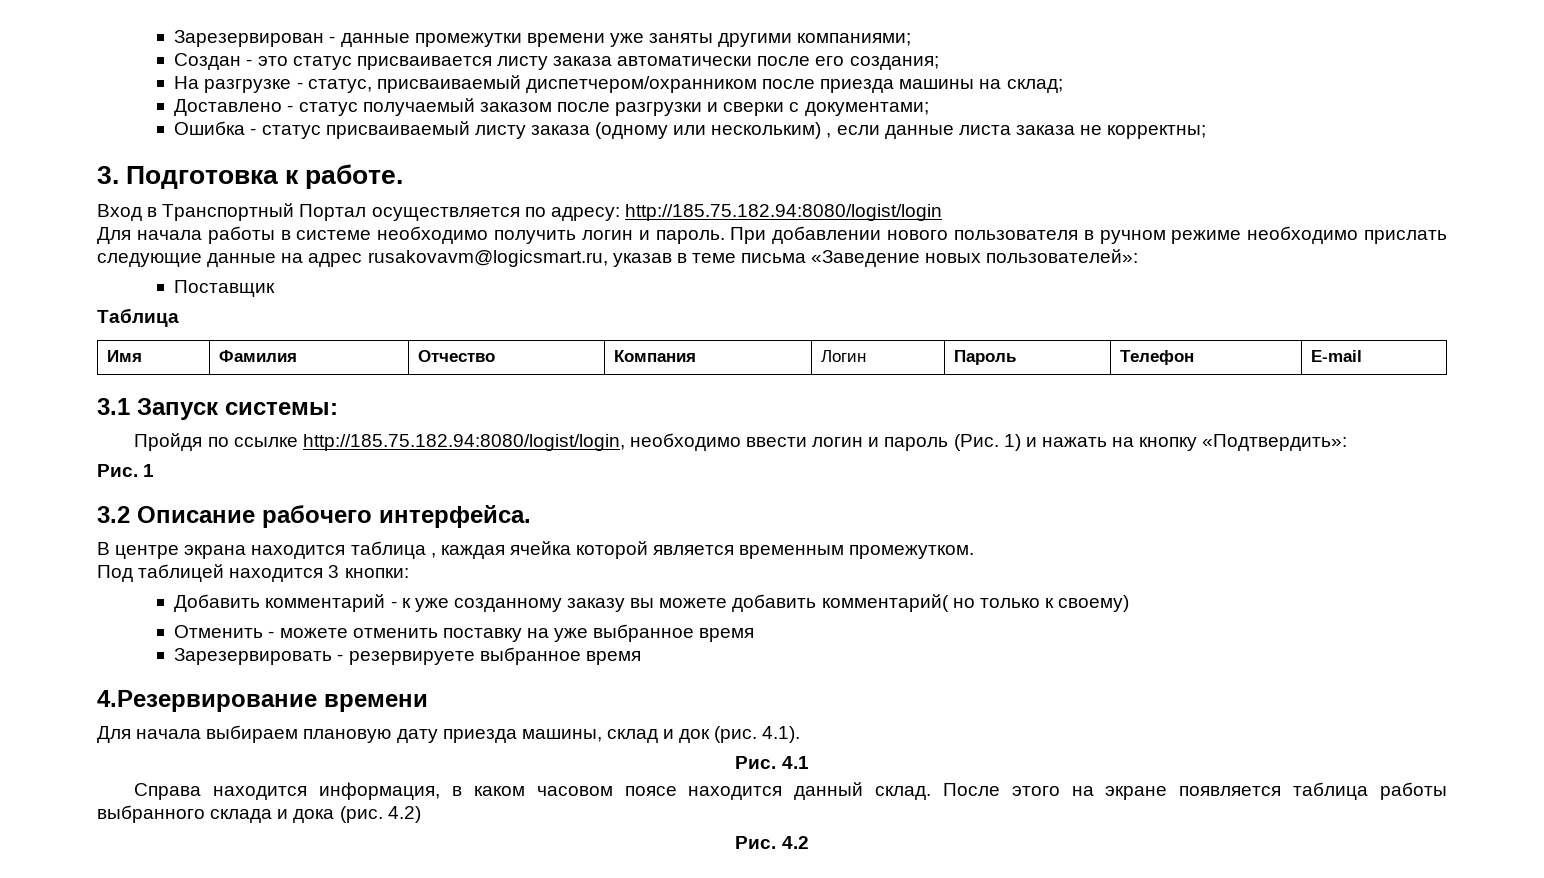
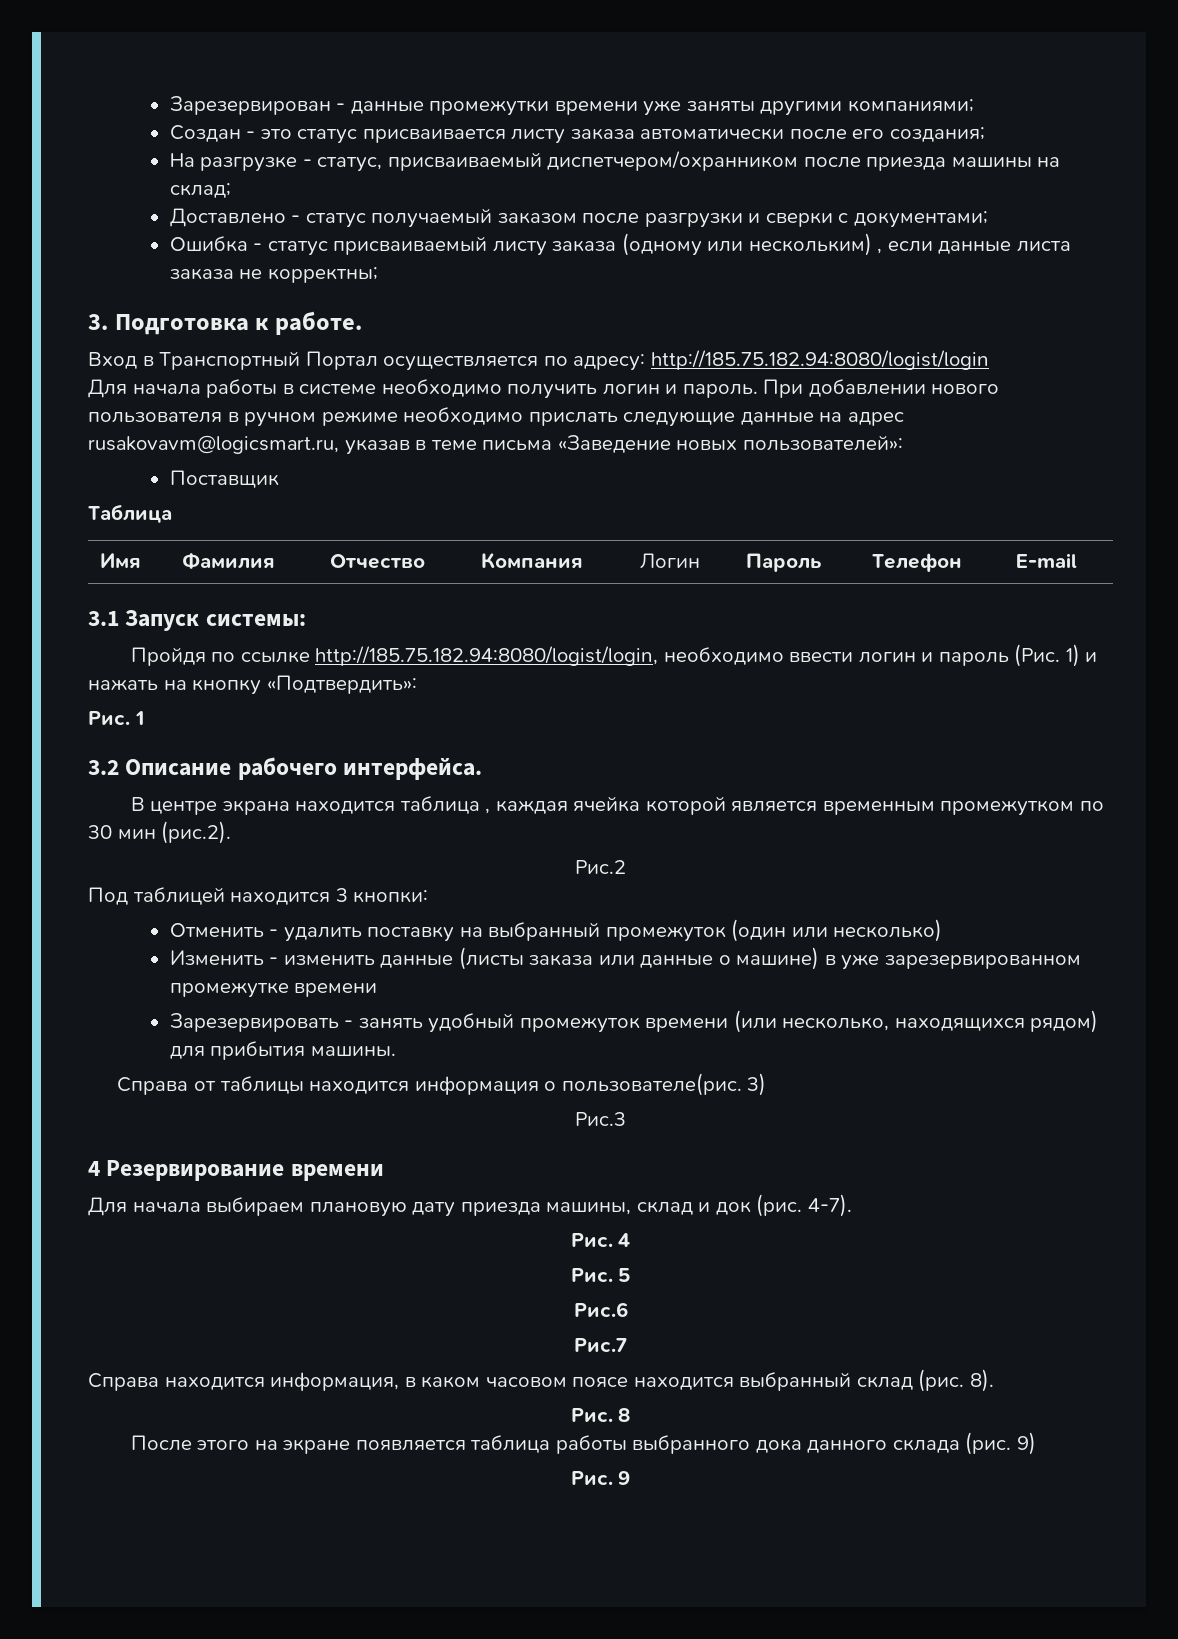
- В центре экрана находится таблица , каждая ячейка которой является временным промежутком.
+ В центре экрана находится таблица , каждая ячейка которой является временным промежутком по 30 мин (рис.2).
+ Рис.2
- Добавить комментарий - к уже созданному заказу вы можете добавить комментарий( но только к своему)
- Отменить - можете отменить поставку на уже выбранное время
- Зарезервировать - резервируете выбранное время
- 4.Резервирование времени
+ Отменить - удалить поставку на выбранный промежуток (один или несколько)
+ Изменить - изменить данные (листы заказа или данные о машине) в уже зарезервированном промежутке времени
+ Зарезервировать - занять удобный промежуток времени (или несколько, находящихся рядом) для прибытия машины.
+ Справа от таблицы находится информация о пользователе(рис. 3)
+ Рис.3
+ 4 Резервирование времени
- 4.1).
- Рис. 4.1
+ 4-7).
+ Рис. 4
+ Рис. 5
+ Рис.6
+ Рис.7
- Справа находится информация, в каком часовом поясе находится данный склад. После этого на экране появляется таблица работы выбранного склада и дока (рис. 4.2)
- Рис. 4.2
+ Справа находится информация, в каком часовом поясе находится выбранный склад (рис. 8).
+ Рис. 8
+ После этого на экране появляется таблица работы выбранного дока данного склада (рис. 9)
+ Рис. 9

